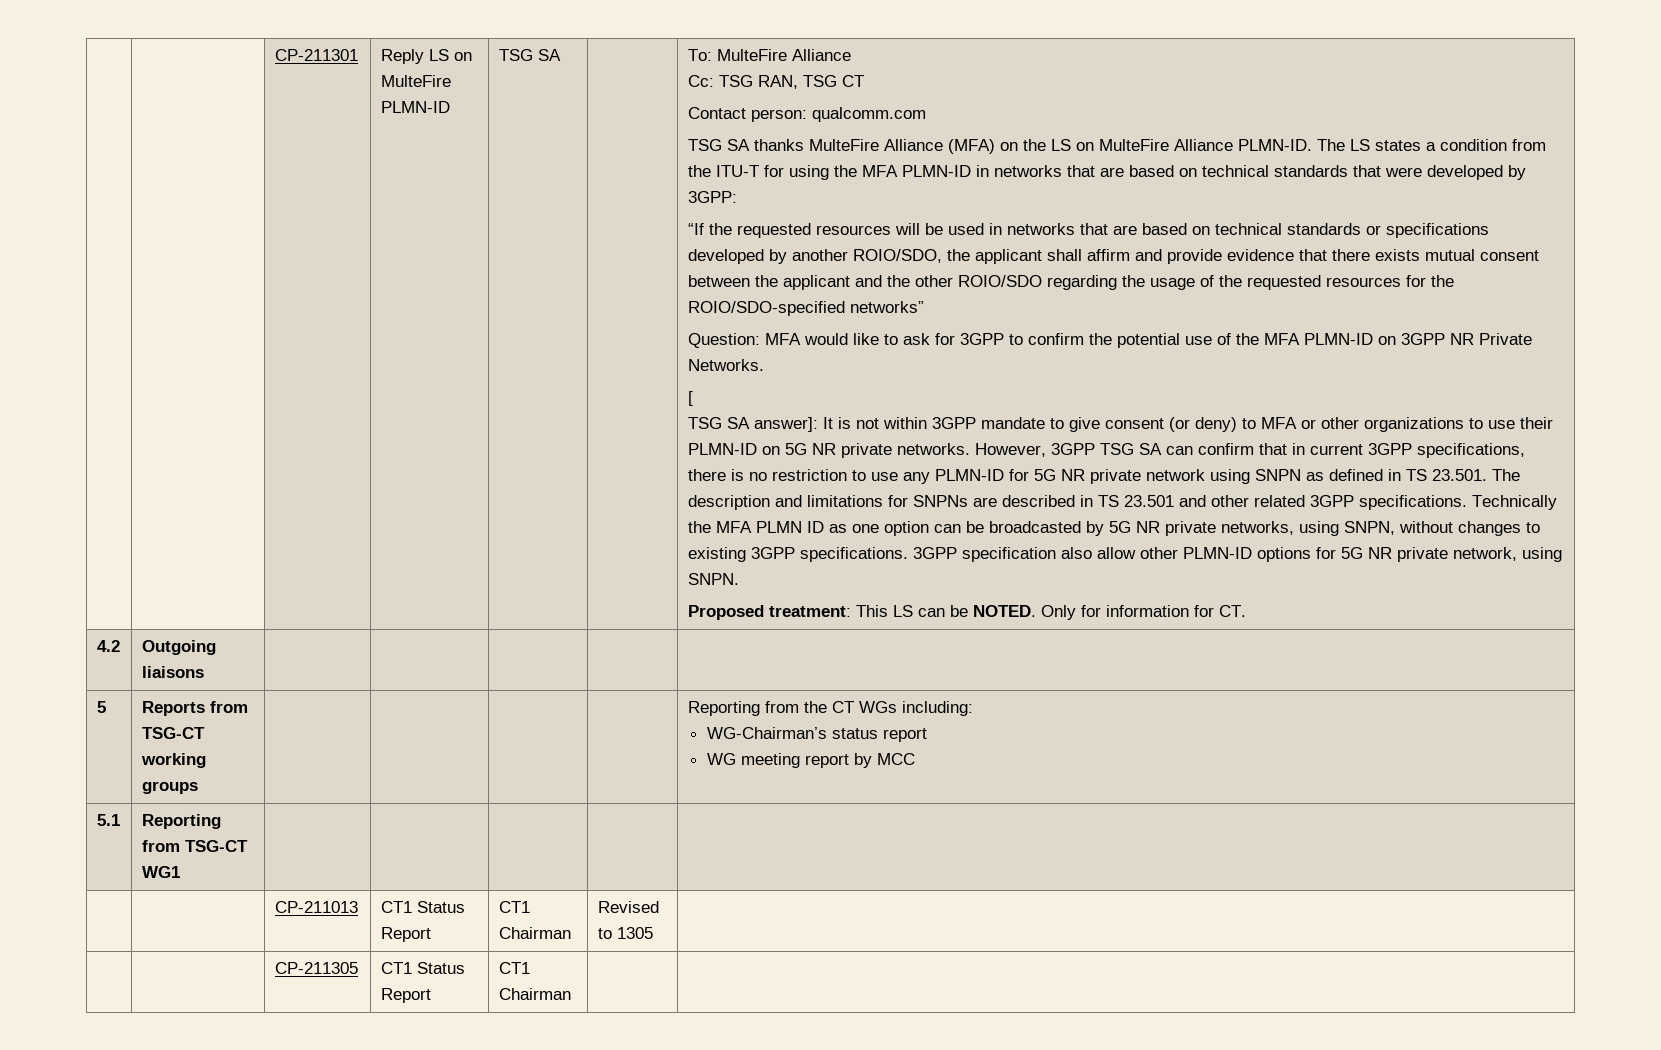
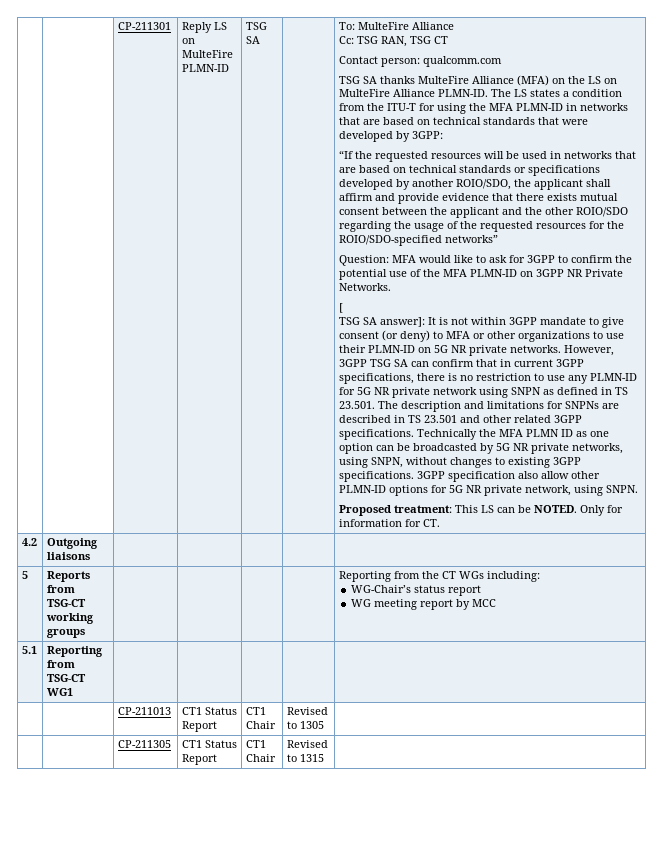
  5 | Reports from TSG-CT working groups | | | | | Reporting from the CT WGs including:
- WG-Chairman’s status report
+ WG-Chair’s status report
- | | CP-211013 | CT1 Status Report | CT1 Chairman | Revised to 1305 |
+ | | CP-211013 | CT1 Status Report | CT1 Chair | Revised to 1305 |
- | | CP-211305 | CT1 Status Report | CT1 Chairman | |
+ | | CP-211305 | CT1 Status Report | CT1 Chair | Revised to 1315 |

